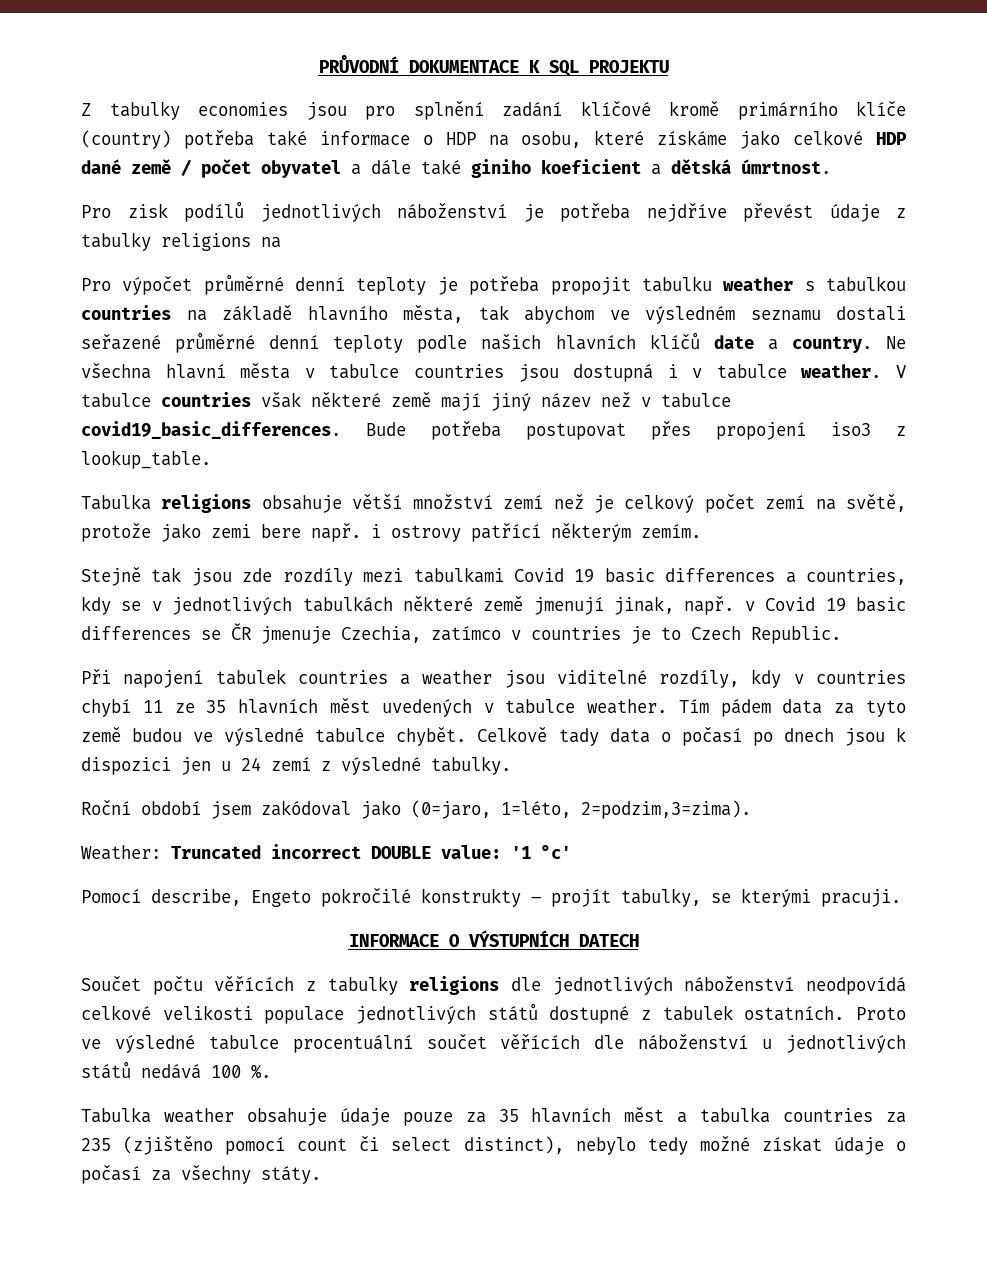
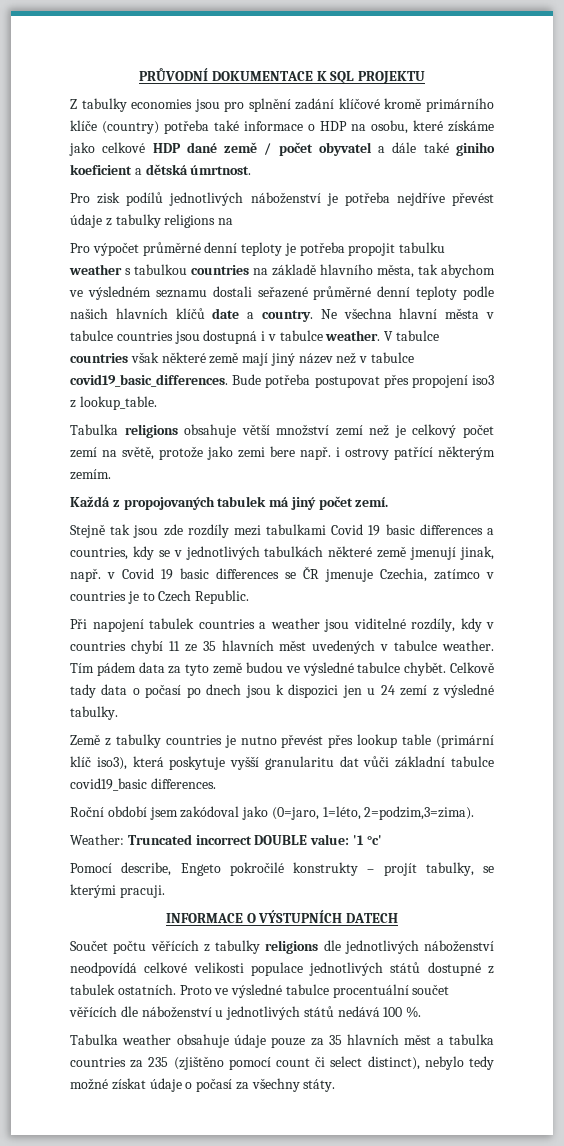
+ Každá z propojovaných tabulek má jiný počet zemí.
+ Země z tabulky countries je nutno převést přes lookup table (primární klíč iso3), která poskytuje vyšší granularitu dat vůči základní tabulce covid19_basic differences.

